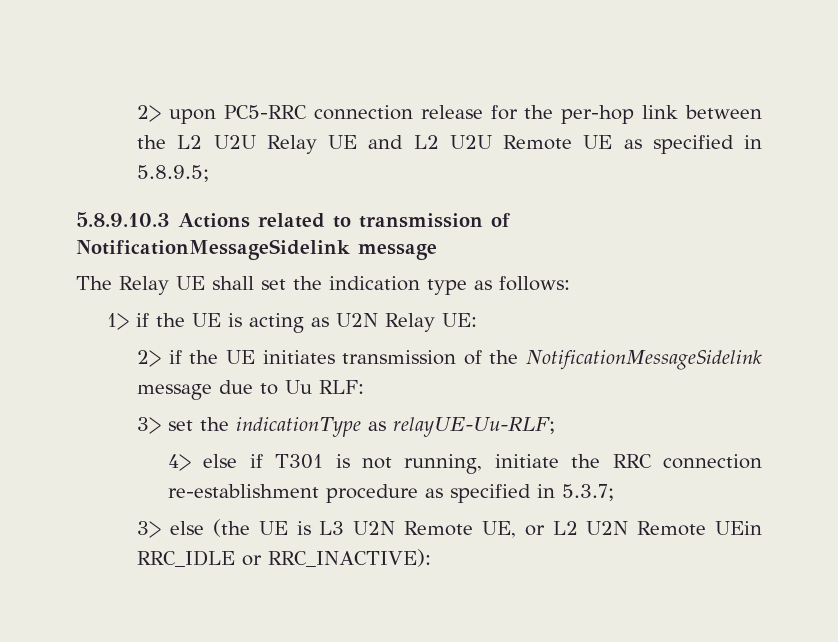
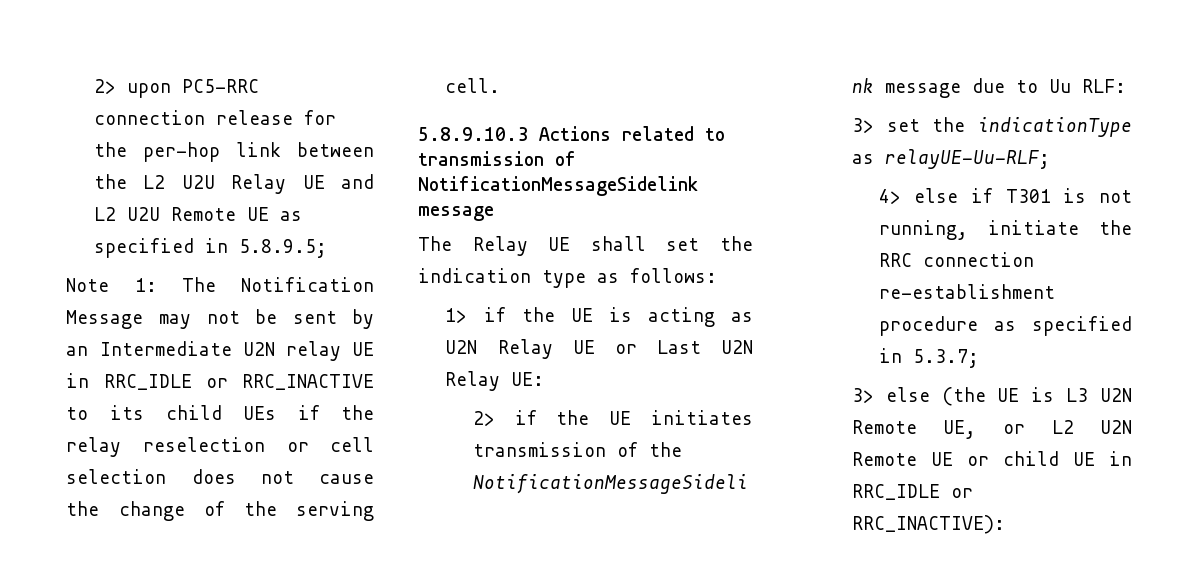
+ Note 1: The Notification Message may not be sent by an Intermediate U2N relay UE in RRC_IDLE or RRC_INACTIVE to its child UEs if the relay reselection or cell selection does not cause the change of the serving cell.
- 1> if the UE is acting as U2N Relay UE:
+ 1> if the UE is acting as U2N Relay UE or Last U2N Relay UE:
- 3> else (the UE is L3 U2N Remote UE, or L2 U2N Remote UEin RRC_IDLE or RRC_INACTIVE):
+ 3> else (the UE is L3 U2N Remote UE, or L2 U2N Remote UE or child UE in RRC_IDLE or RRC_INACTIVE):

